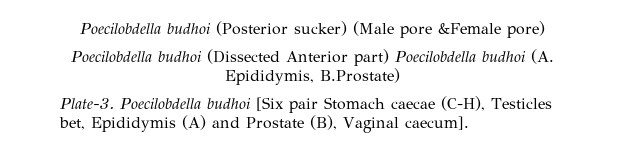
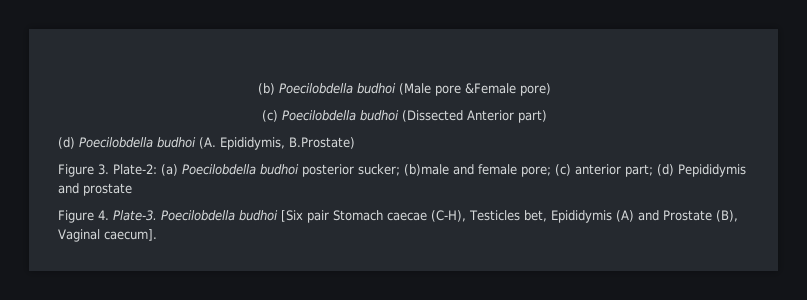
- Poecilobdella budhoi (Posterior sucker) (Male pore &Female pore)
+ (b) Poecilobdella budhoi (Male pore &Female pore)
- Poecilobdella budhoi (Dissected Anterior part) Poecilobdella budhoi (A. Epididymis, B.Prostate)
+ (c) Poecilobdella budhoi (Dissected Anterior part)
+ (d) Poecilobdella budhoi (A. Epididymis, B.Prostate)
- Plate-3.
+ Figure 3. Plate-2: (a) Poecilobdella budhoi posterior sucker; (b)male and female pore; (c) anterior part; (d) Pepididymis and prostate
+ Figure 4. Plate-3.

